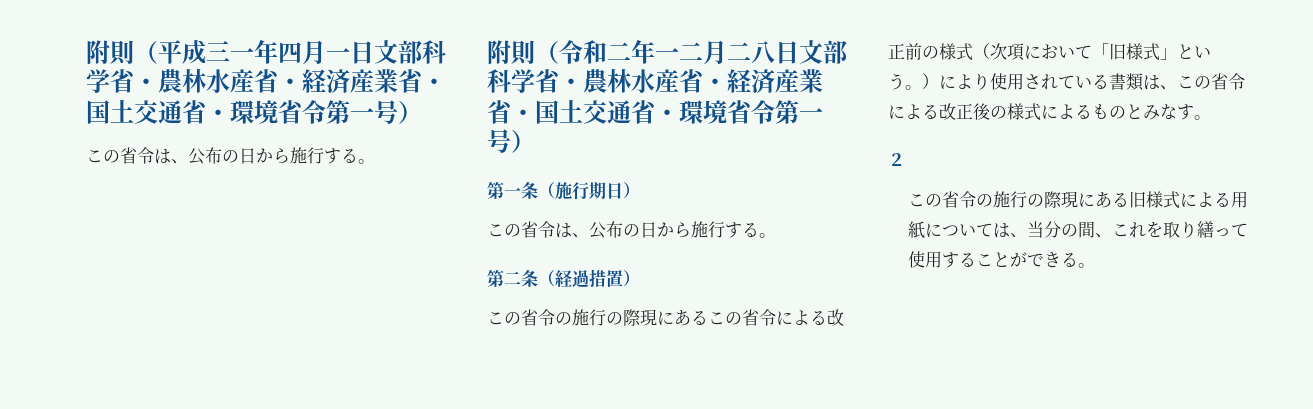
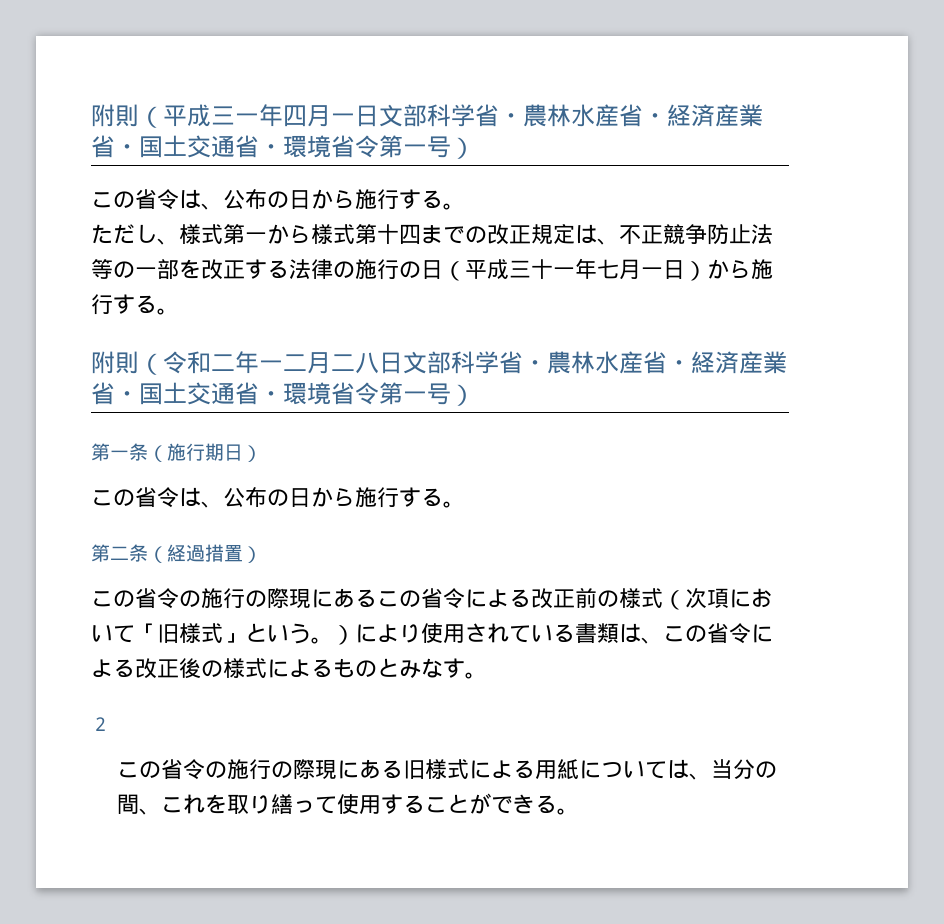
+ ただし、様式第一から様式第十四までの改正規定は、不正競争防止法等の一部を改正する法律の施行の日（平成三十一年七月一日）から施行する。

